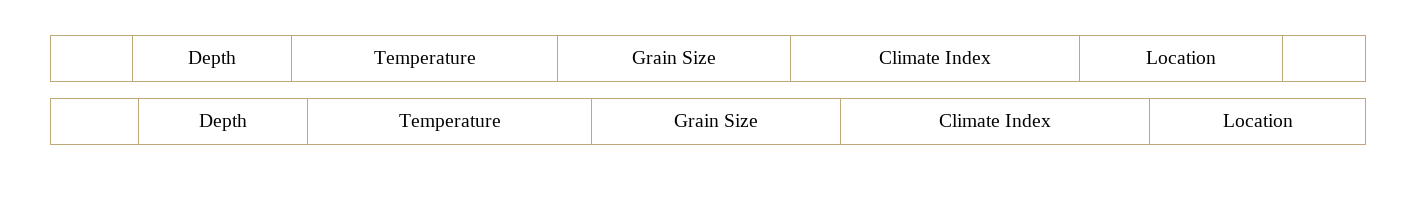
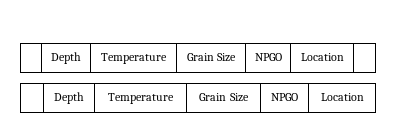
- | Depth | Temperature | Grain Size | Climate Index | Location |
- | Depth | Temperature | Grain Size | Climate Index | Location
+ | Depth | Temperature | Grain Size | NPGO | Location |
+ | Depth | Temperature | Grain Size | NPGO | Location

